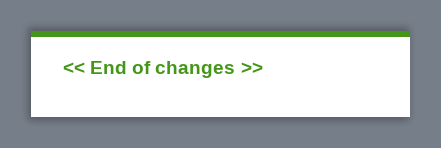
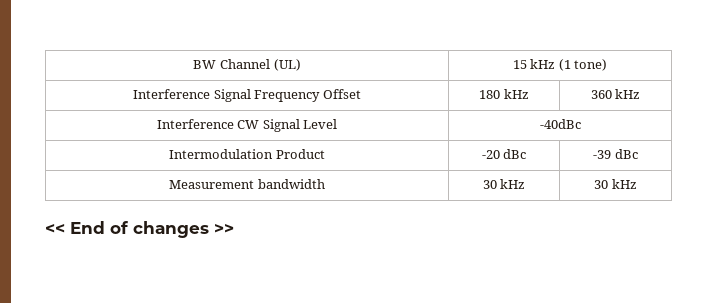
+ BW Channel (UL) | 15 kHz (1 tone)
+ Interference Signal Frequency Offset | 180 kHz | 360 kHz
+ Interference CW Signal Level | -40dBc
+ Intermodulation Product | -20 dBc | -39 dBc
+ Measurement bandwidth | 30 kHz | 30 kHz

